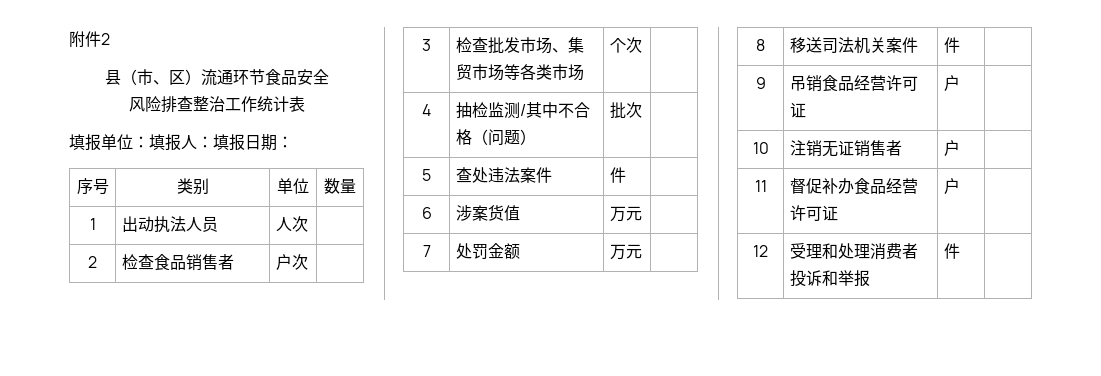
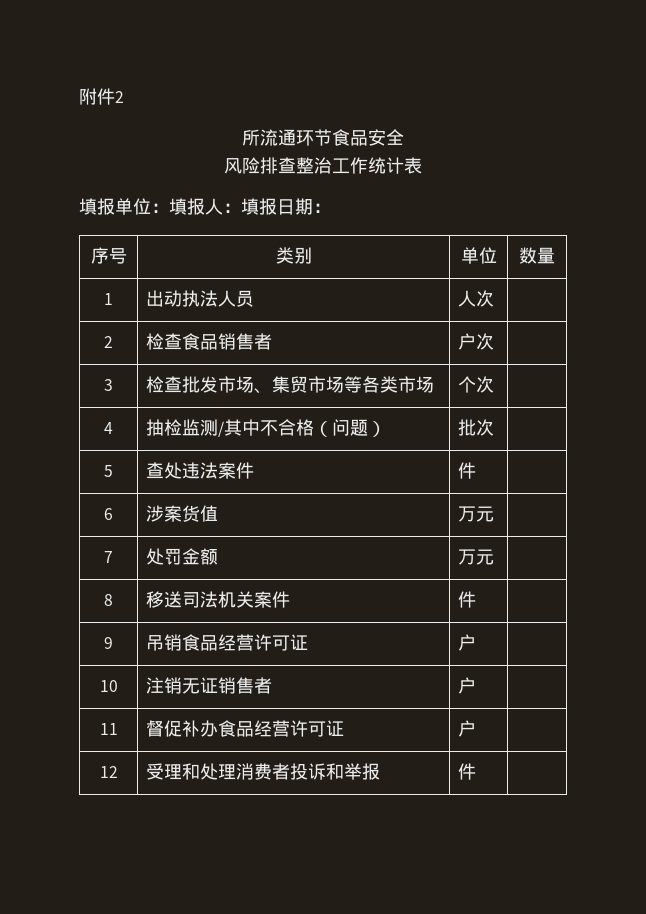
- 县（市、区）流通环节食品安全
+ 所流通环节食品安全

